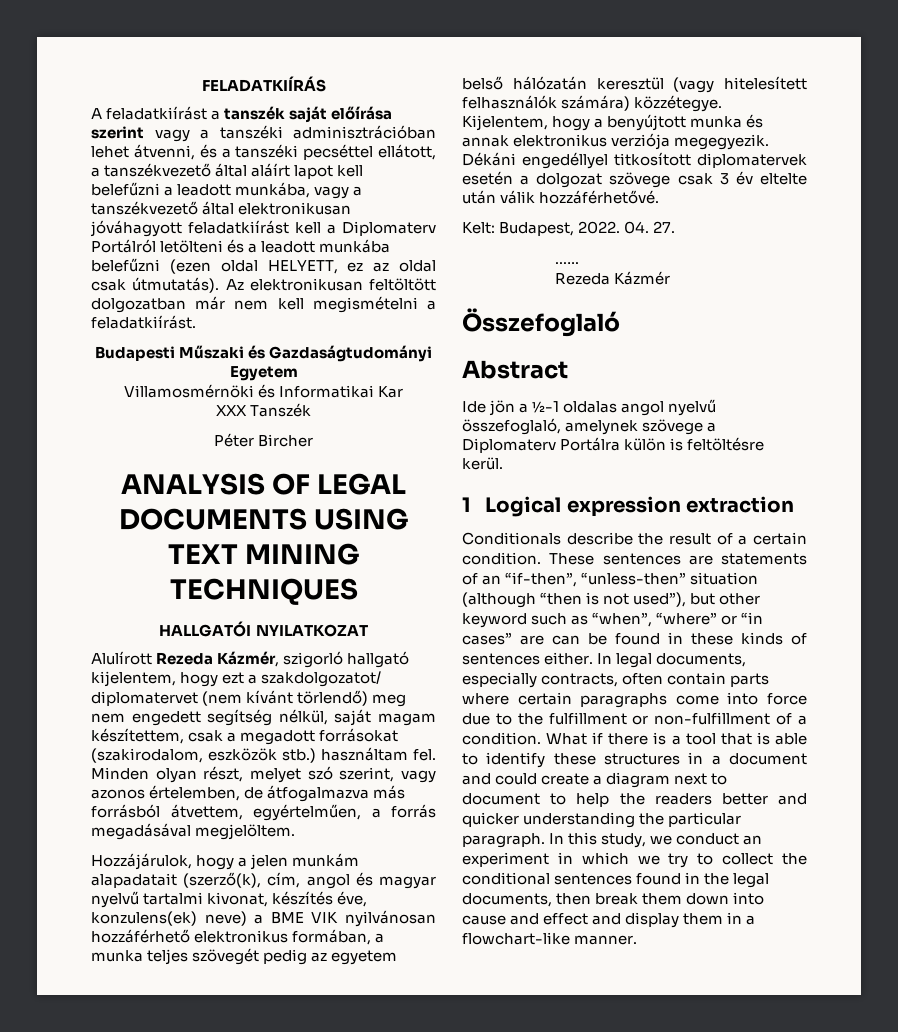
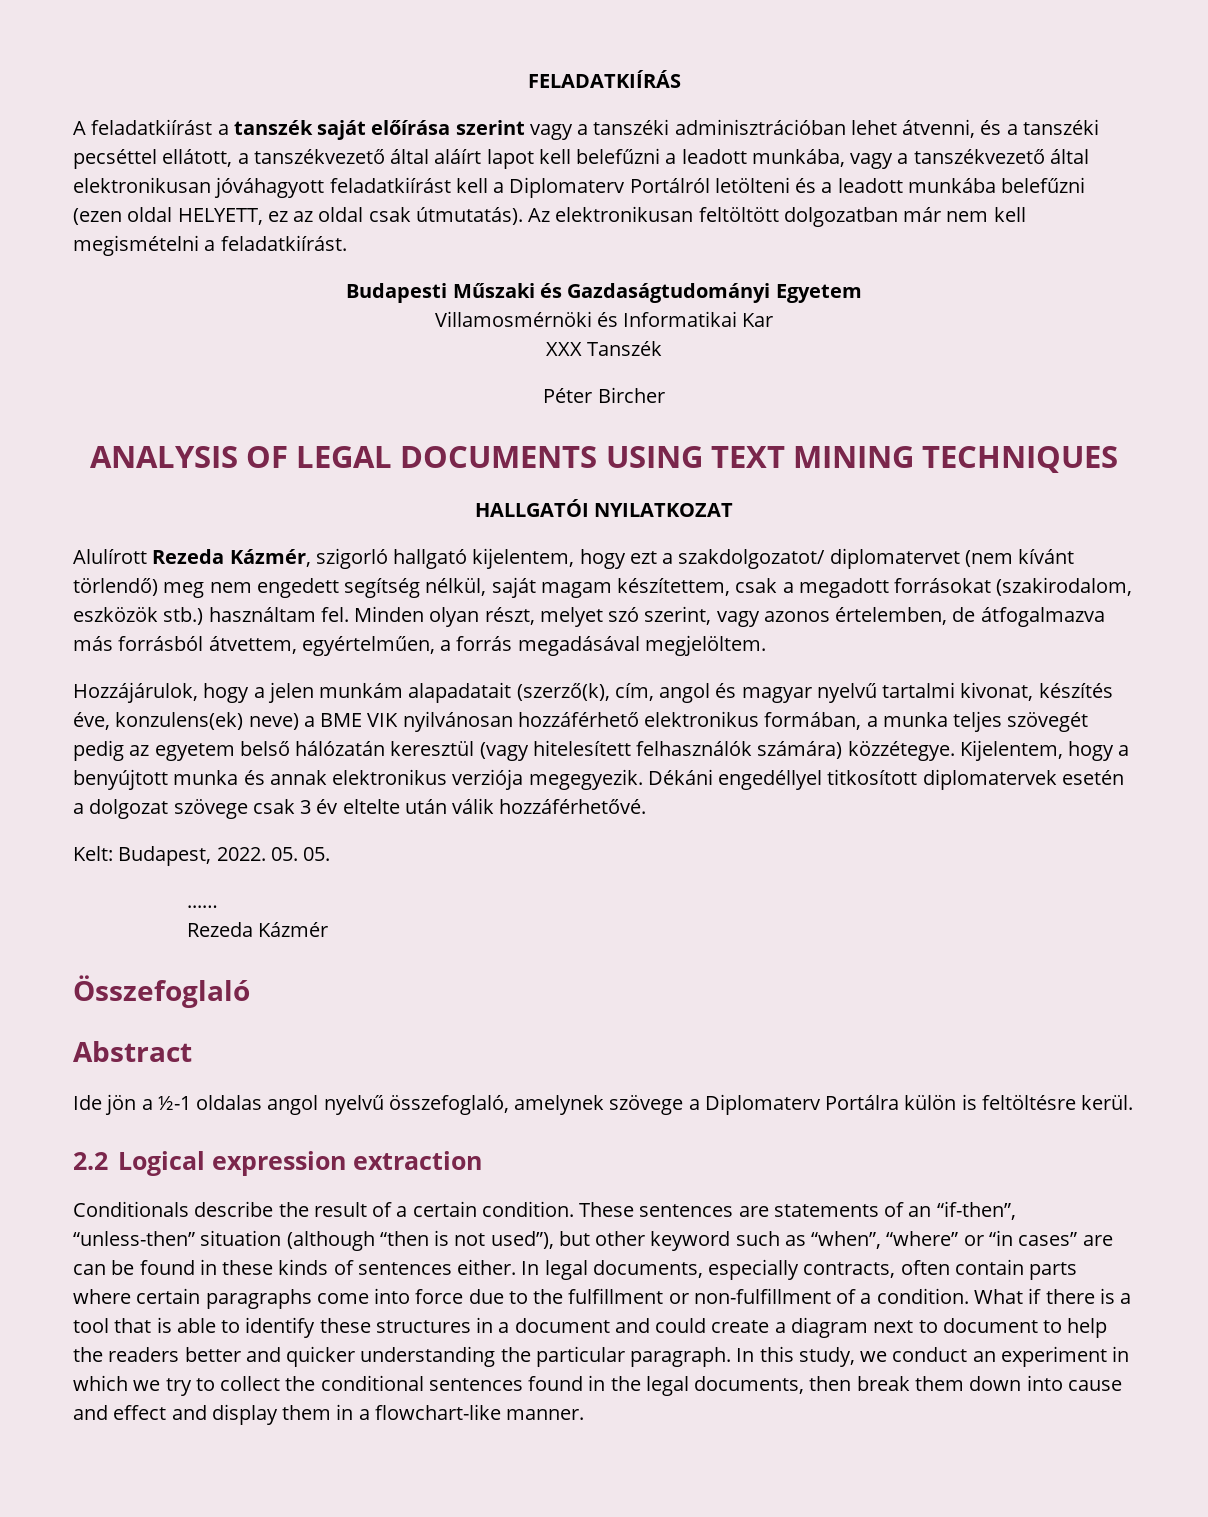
- 04. 27.
+ 05. 05.
- 1 Logical expression extraction
+ 2.2 Logical expression extraction

